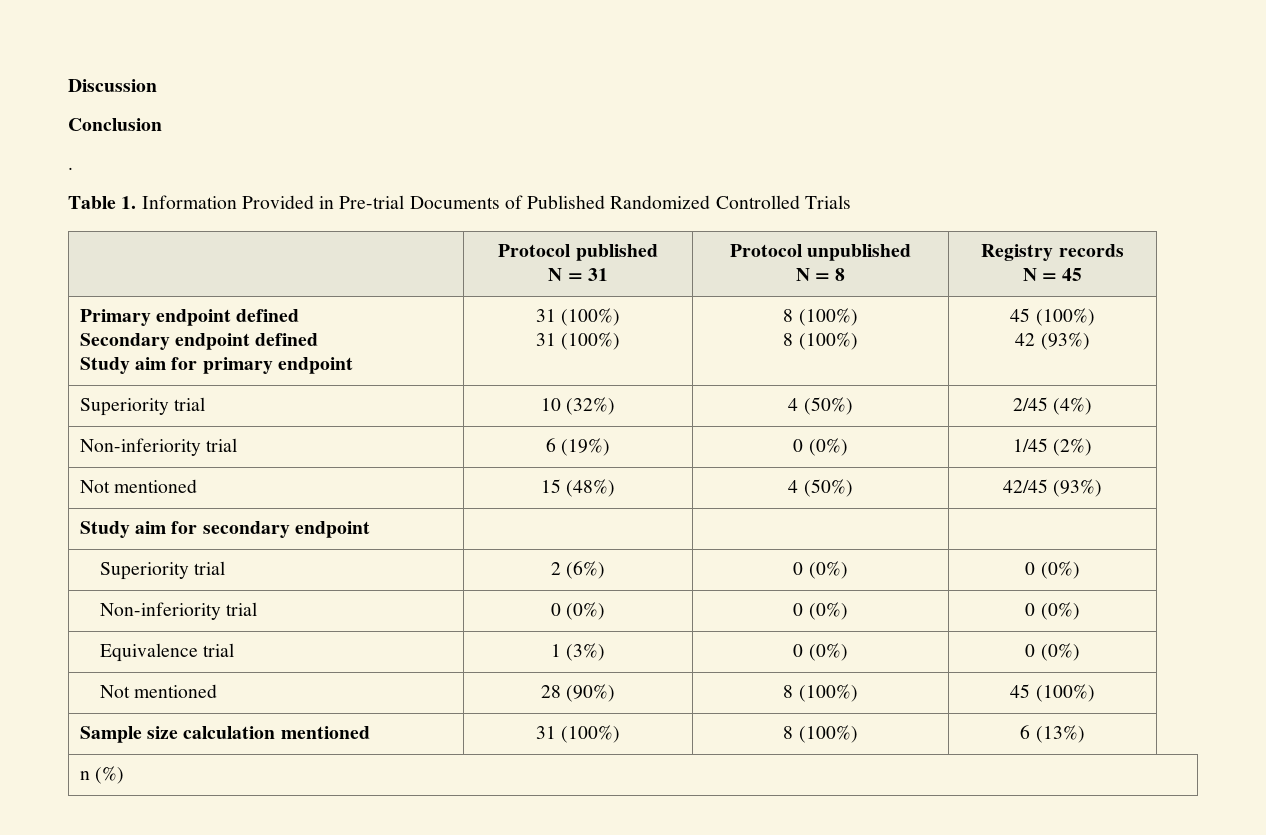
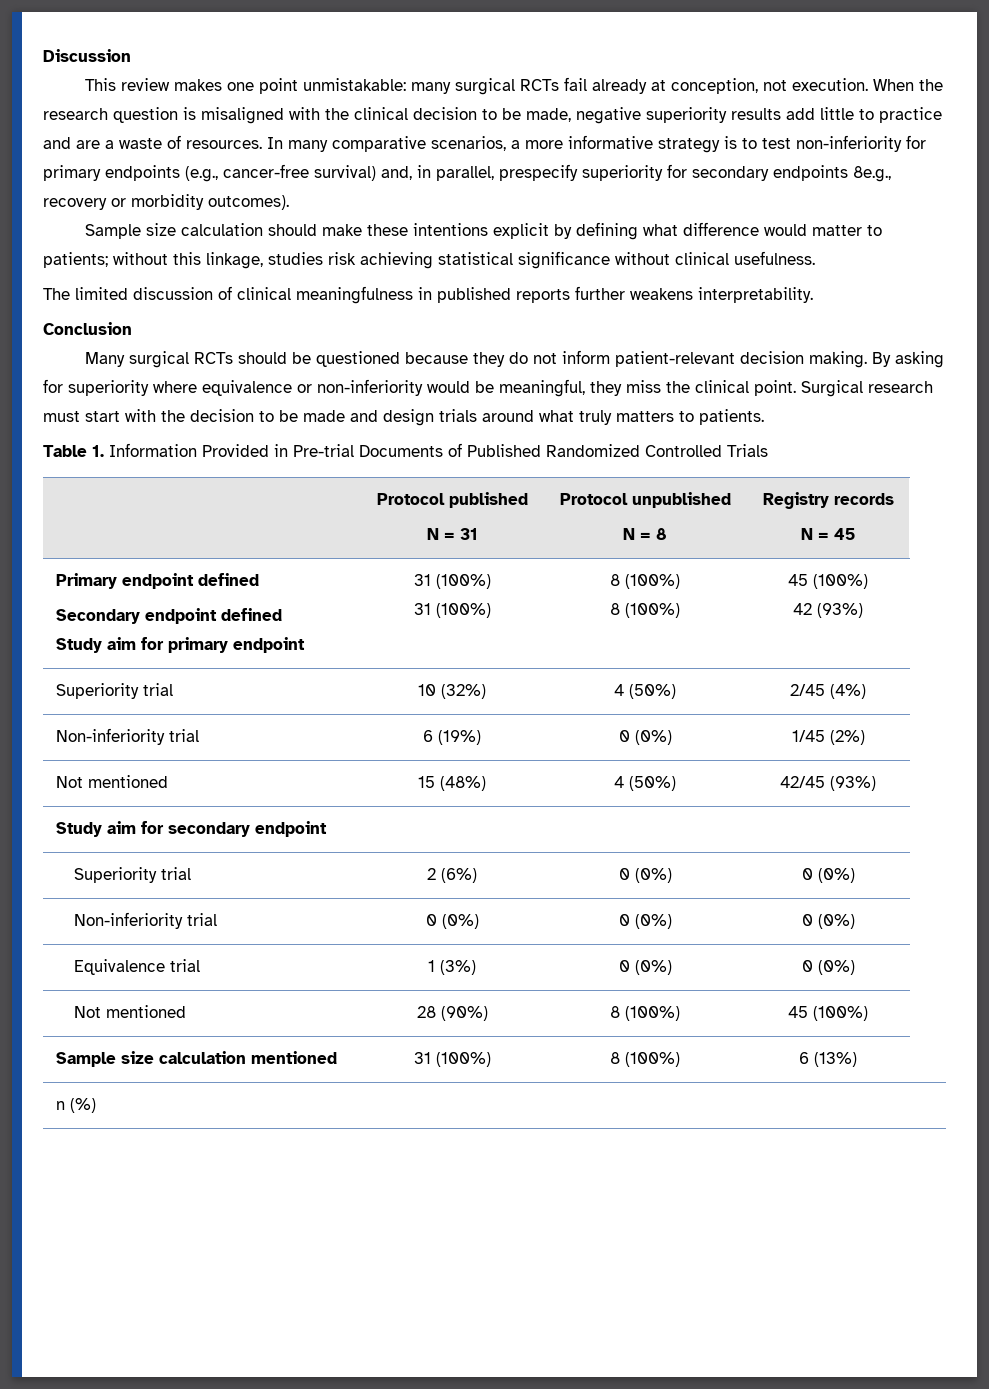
+ This review makes one point unmistakable: many surgical RCTs fail already at conception, not execution. When the research question is misaligned with the clinical decision to be made, negative superiority results add little to practice and are a waste of resources. In many comparative scenarios, a more informative strategy is to test non-inferiority for primary endpoints (e.g., cancer-free survival) and, in parallel, prespecify superiority for secondary endpoints 8e.g., recovery or morbidity outcomes).
+ Sample size calculation should make these intentions explicit by defining what difference would matter to patients; without this linkage, studies risk achieving statistical significance without clinical usefulness.
+ The limited discussion of clinical meaningfulness in published reports further weakens interpretability.
  Conclusion
- .
+ Many surgical RCTs should be questioned because they do not inform patient-relevant decision making. By asking for superiority where equivalence or non-inferiority would be meaningful, they miss the clinical point. Surgical research must start with the decision to be made and design trials around what truly matters to patients.

